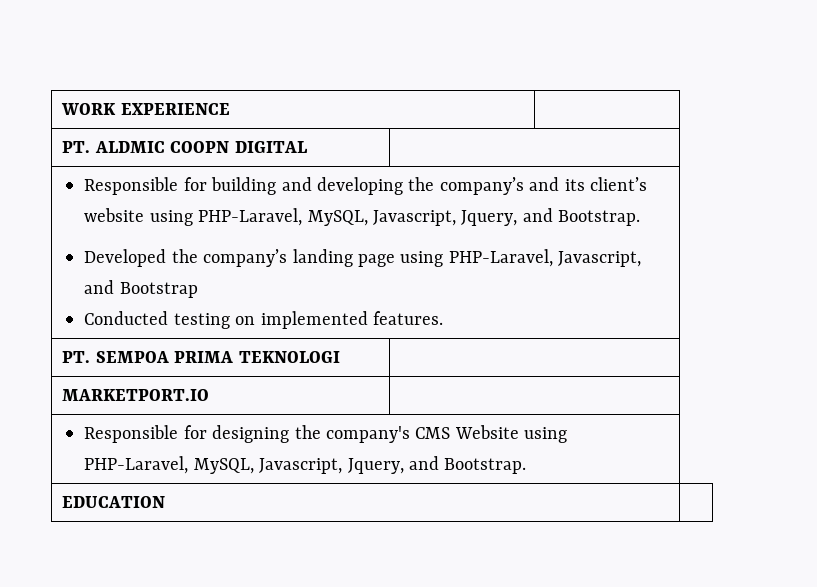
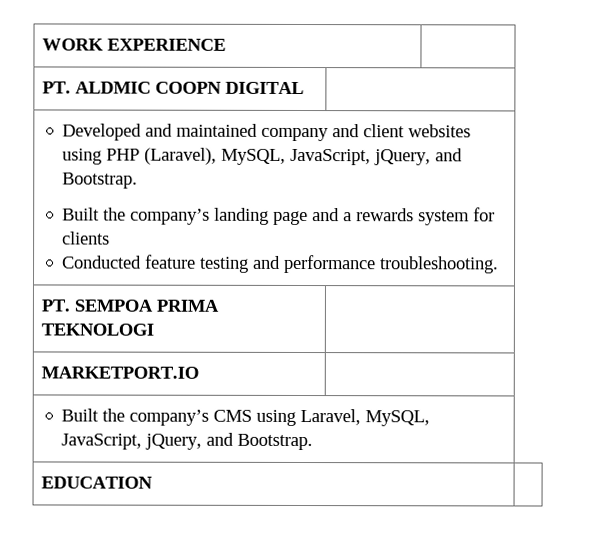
- Responsible for building and developing the company’s and its client’s website using PHP-Laravel, MySQL, Javascript, Jquery, and Bootstrap.
- Developed the company’s landing page using PHP-Laravel, Javascript, and Bootstrap
- Conducted testing on implemented features.
+ Developed and maintained company and client websites using PHP (Laravel), MySQL, JavaScript, jQuery, and Bootstrap.
+ Built the company’s landing page and a rewards system for clients
+ Conducted feature testing and performance troubleshooting.
- Responsible for designing the company's CMS Website using PHP-Laravel, MySQL, Javascript, Jquery, and Bootstrap.
+ Built the company’s CMS using Laravel, MySQL, JavaScript, jQuery, and Bootstrap.

